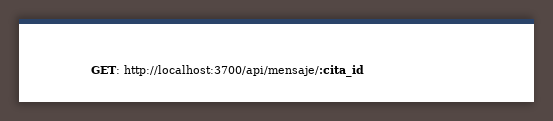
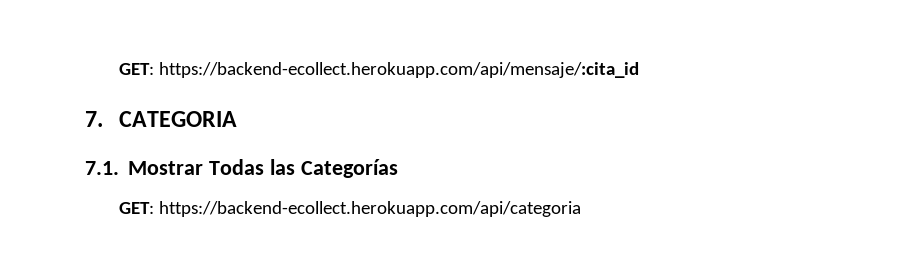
- GET: http://localhost:3700/api/mensaje/:cita_id
+ GET: https://backend-ecollect.herokuapp.com/api/mensaje/:cita_id
+ 7. CATEGORIA
+ 7.1. Mostrar Todas las Categorías
+ GET: https://backend-ecollect.herokuapp.com/api/categoria

